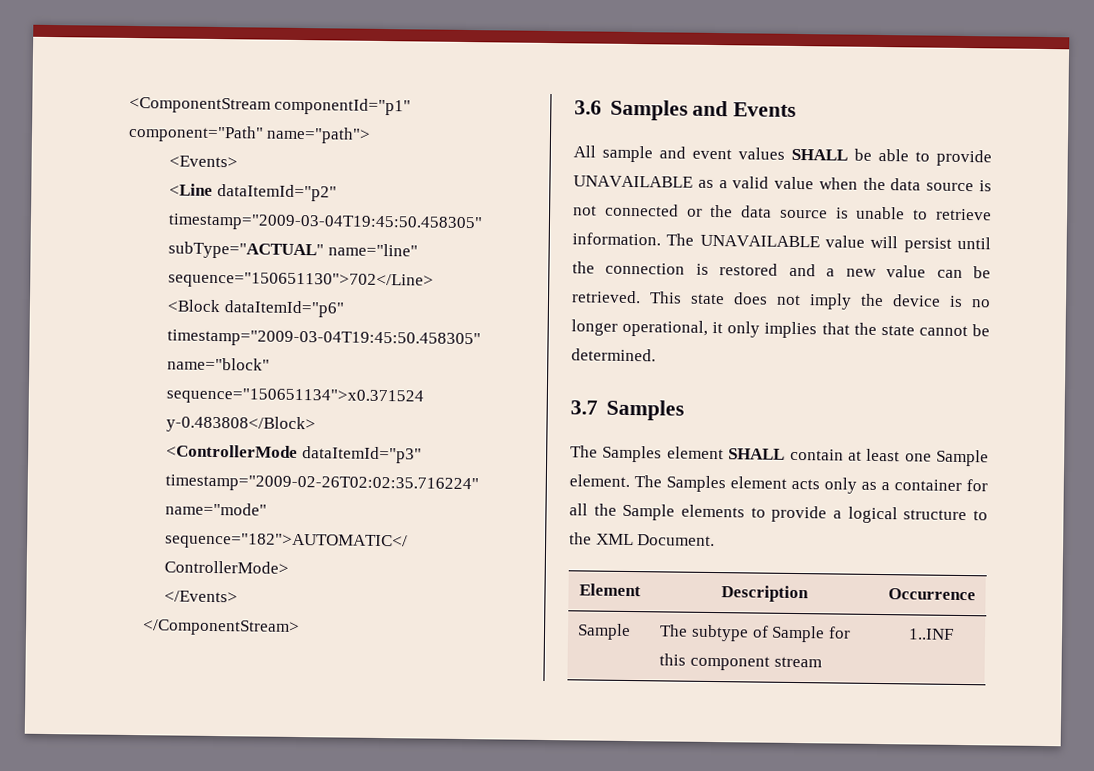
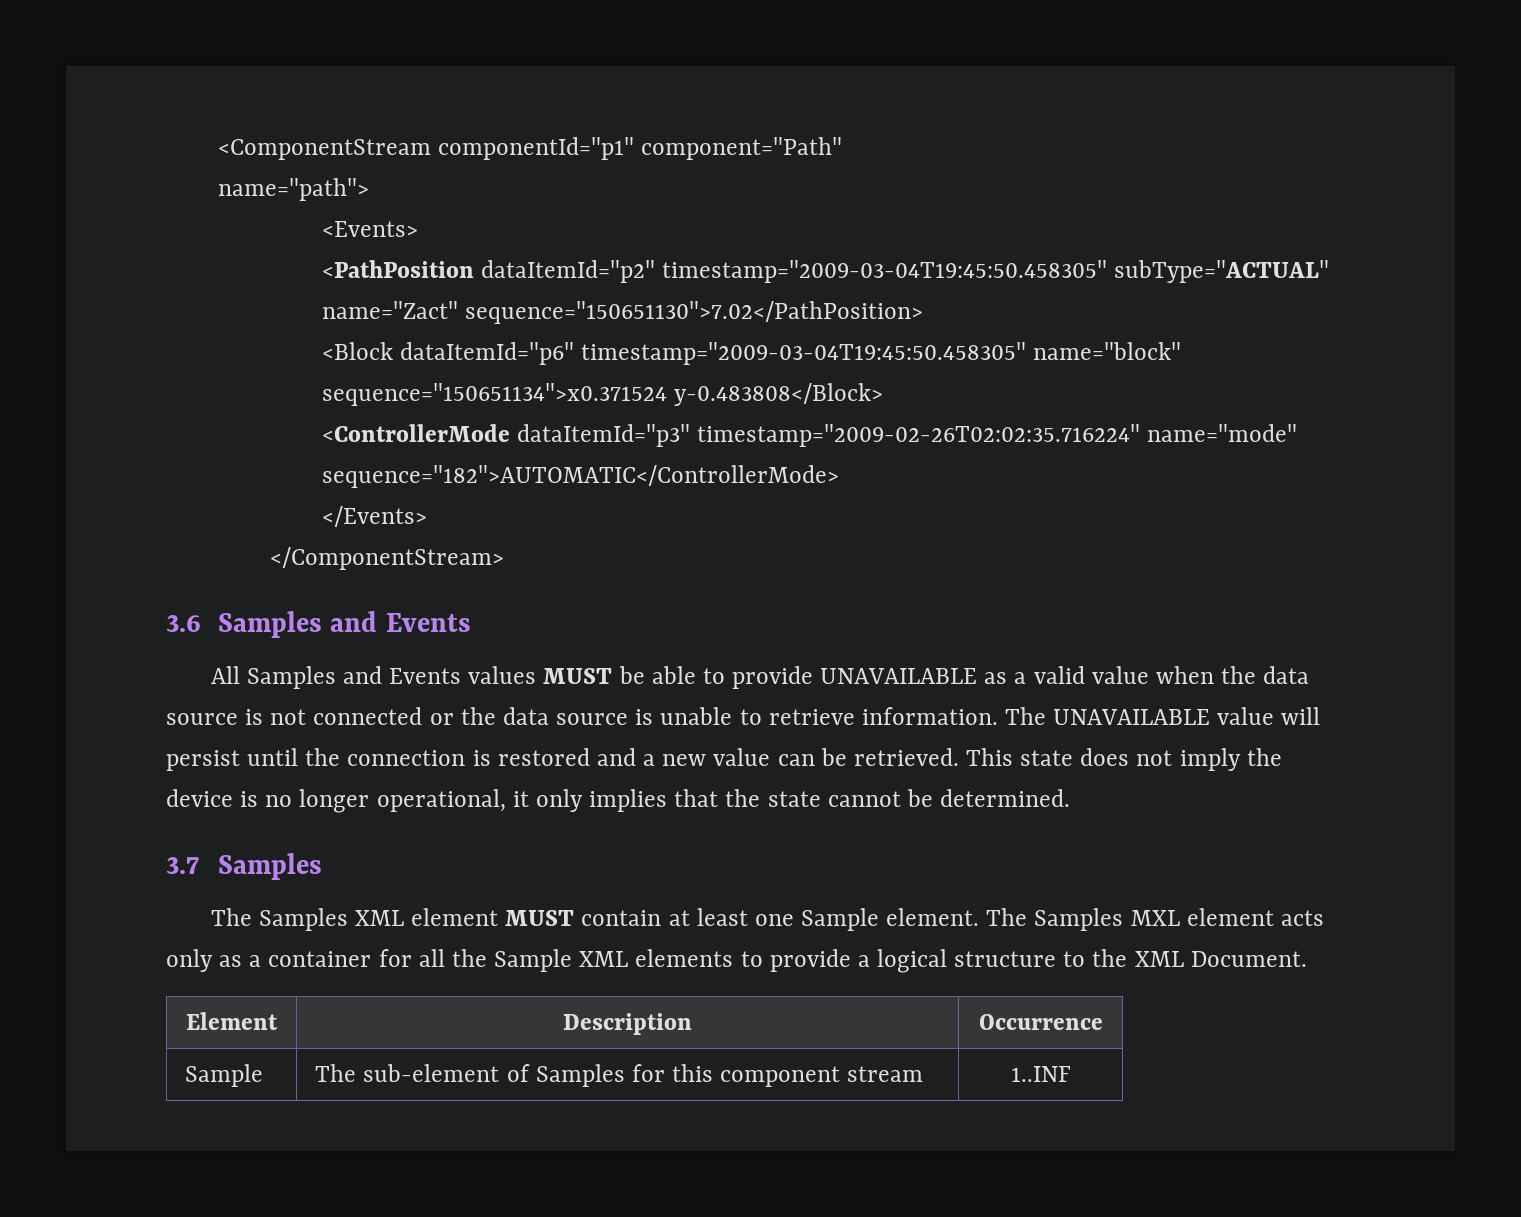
- <ComponentStream componentId="p1" component="Path" name="path">
+ <ComponentStream componentId="p1" component="Path"
+ name="path">
- <Line dataItemId="p2" timestamp="2009-03-04T19:45:50.458305" subType="ACTUAL" name="line" sequence="150651130">702</Line>
+ <PathPosition dataItemId="p2" timestamp="2009-03-04T19:45:50.458305" subType="ACTUAL" name="Zact" sequence="150651130">7.02</PathPosition>
- All sample and event values SHALL be able to provide UNAVAILABLE as a valid value when the data source is not connected or the data source is unable to retrieve information.
+ All Samples and Events values MUST be able to provide UNAVAILABLE as a valid value when the data source is not connected or the data source is unable to retrieve information.
- The Samples element SHALL contain at least one Sample element.
+ The Samples XML element MUST contain at least one Sample element.
- The Samples element acts only as a container for all the Sample elements to provide a logical structure to the XML Document.
+ The Samples MXL element acts only as a container for all the Sample XML elements to provide a logical structure to the XML Document.
- Sample | The subtype of Sample for this component stream | 1..INF
+ Sample | The sub-element of Samples for this component stream | 1..INF

